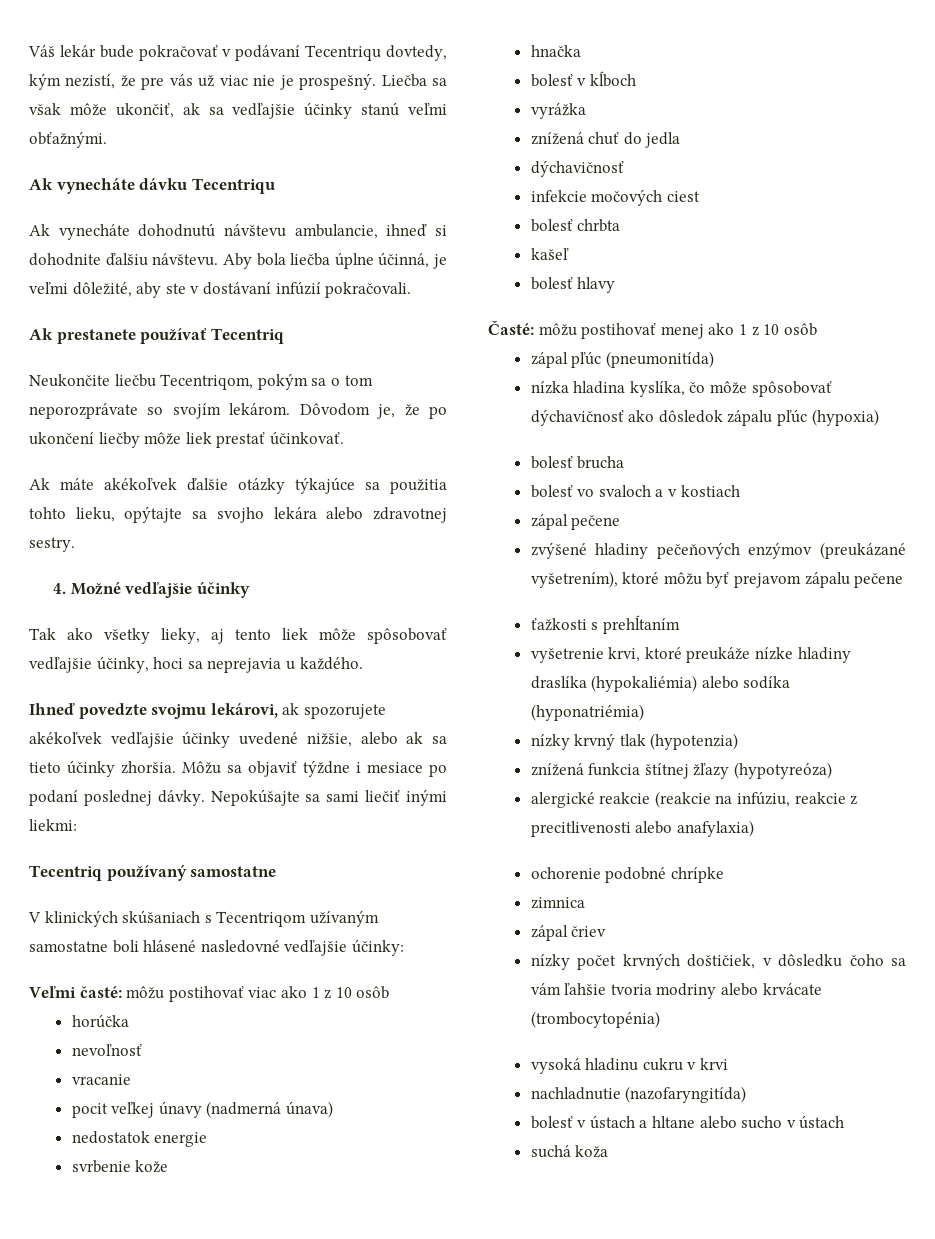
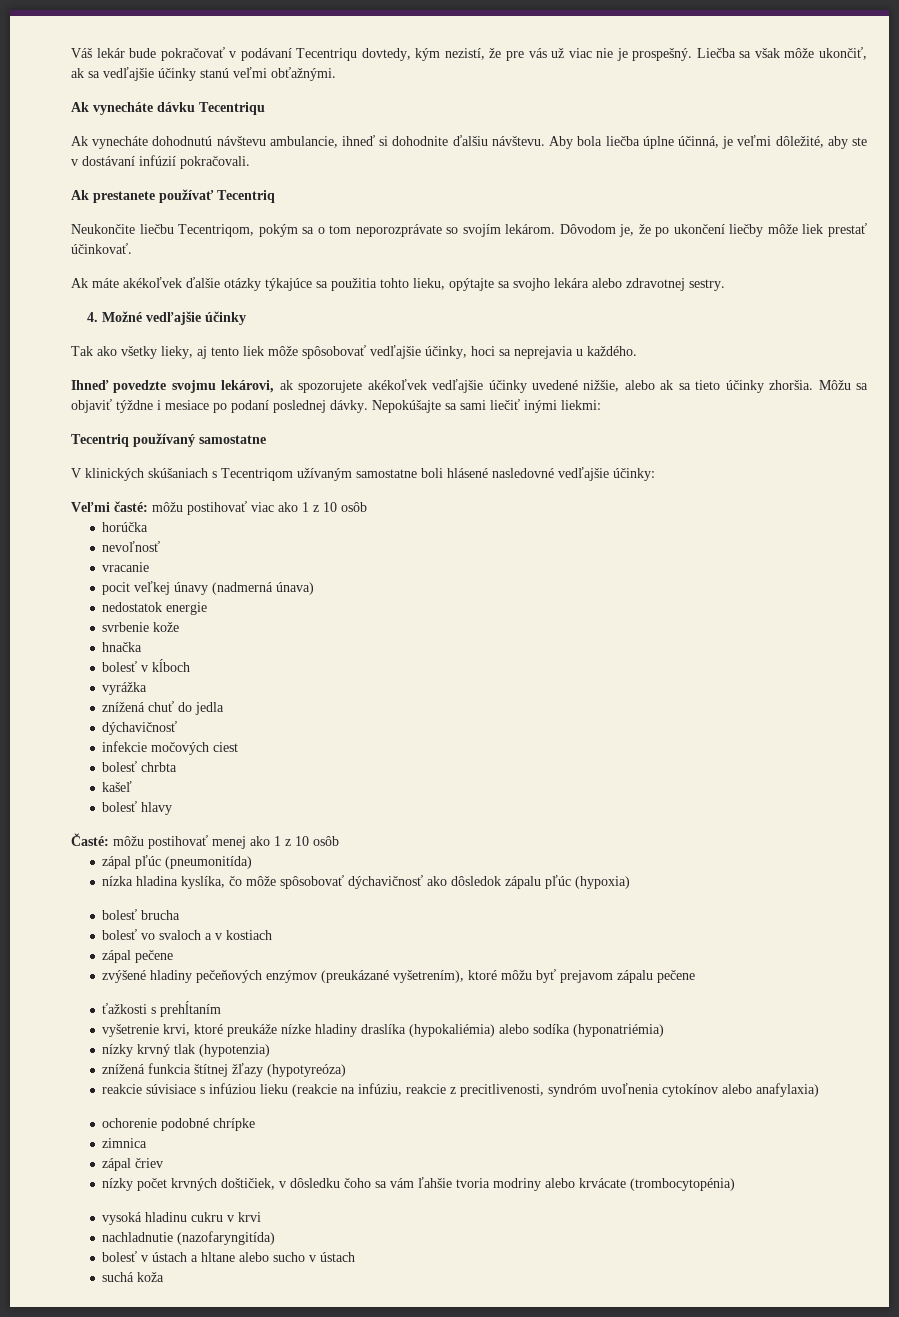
- alergické reakcie (reakcie na infúziu, reakcie z precitlivenosti alebo anafylaxia)
+ reakcie súvisiace s infúziou lieku (reakcie na infúziu, reakcie z precitlivenosti, syndróm uvoľnenia cytokínov alebo anafylaxia)

